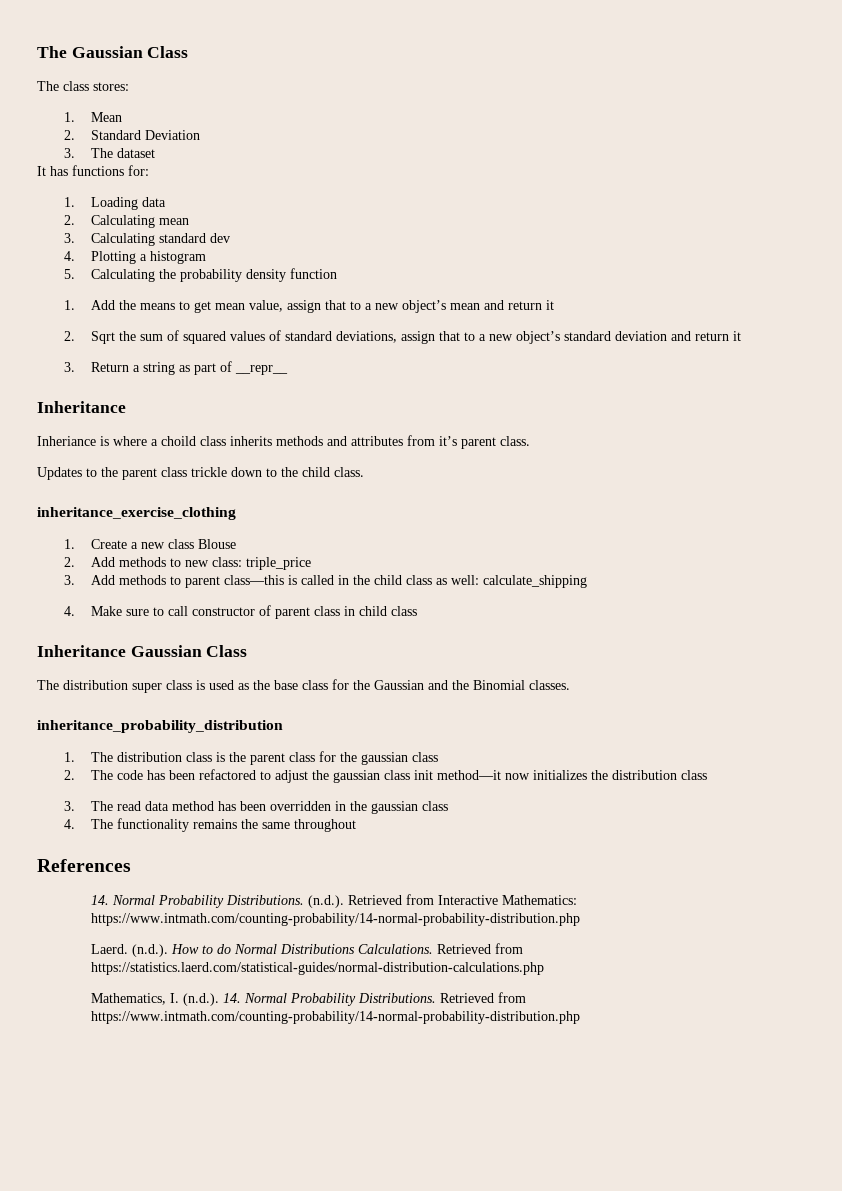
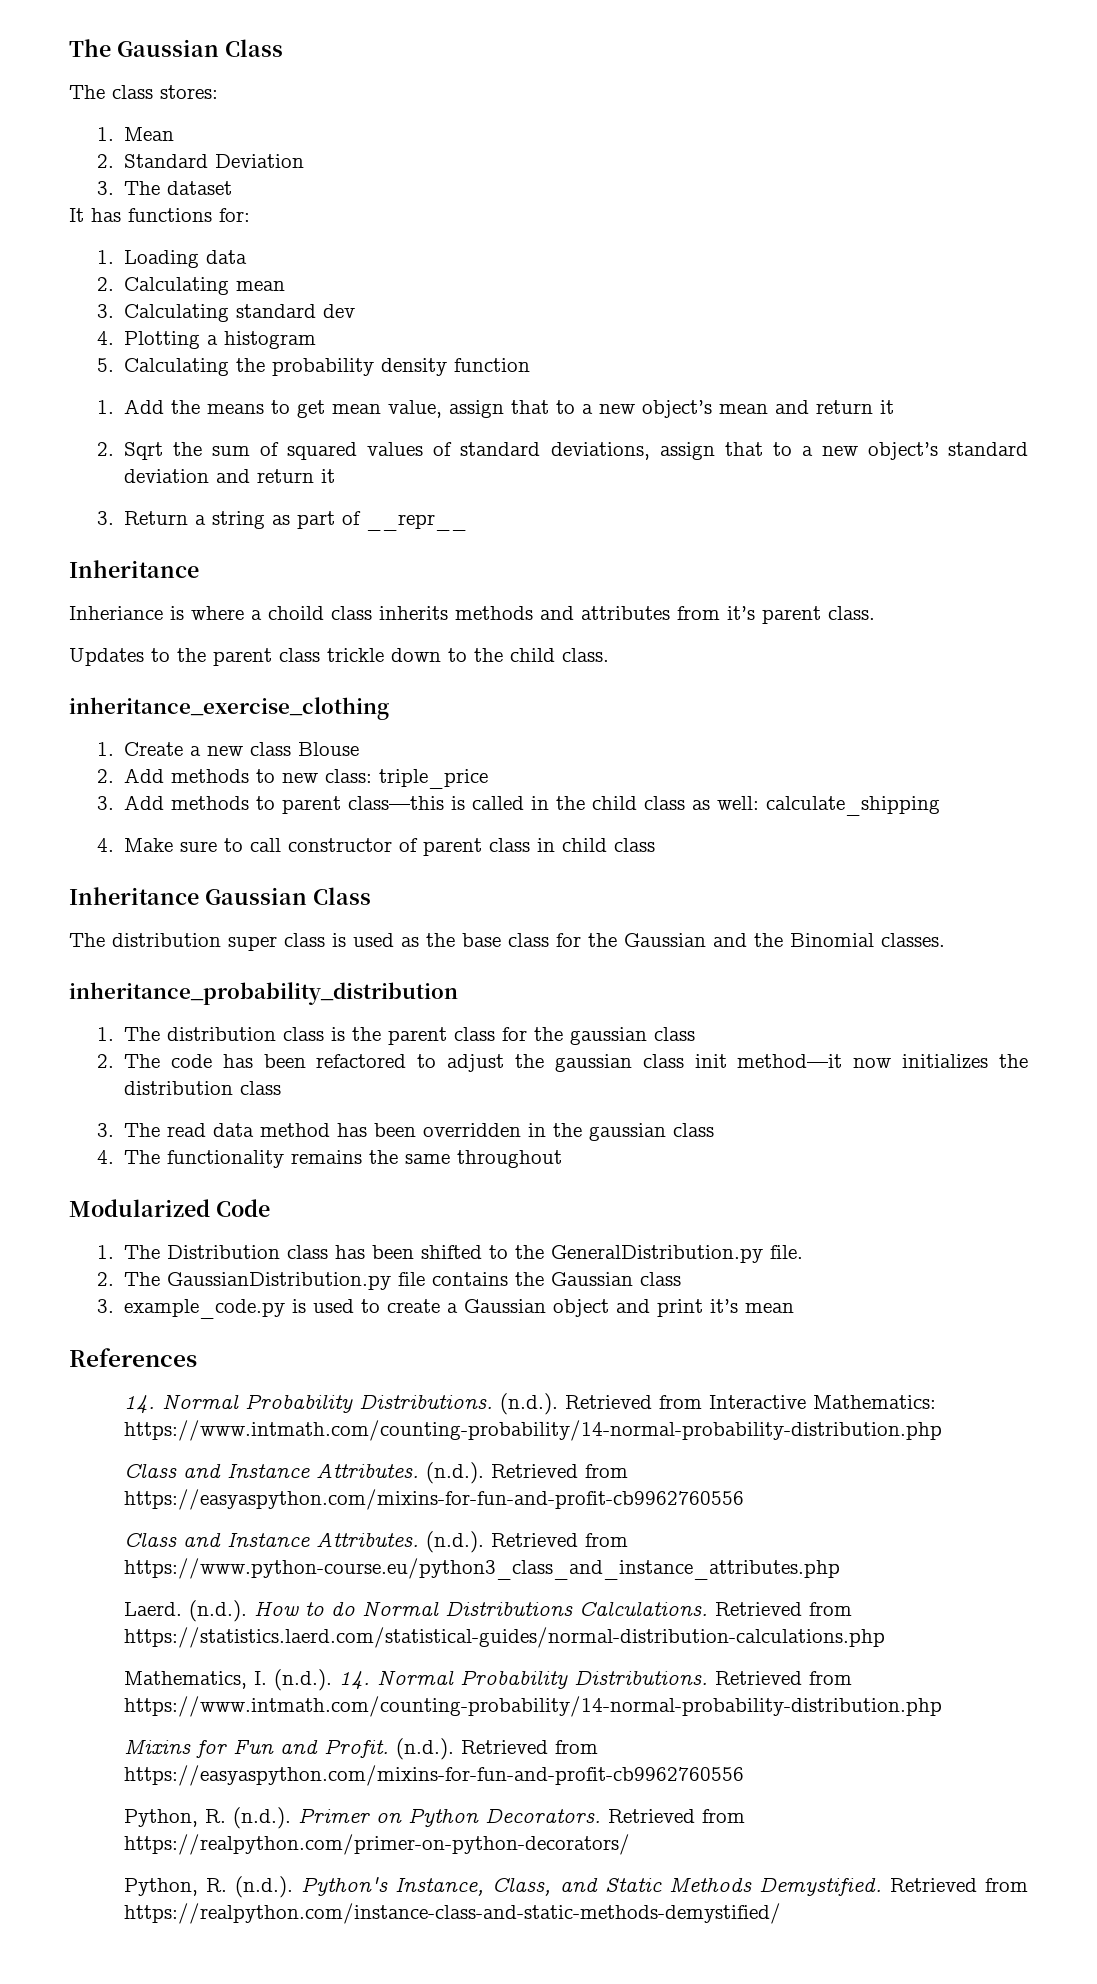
+ Modularized Code
+ 1. The Distribution class has been shifted to the GeneralDistribution.py file.
+ 2. The GaussianDistribution.py file contains the Gaussian class
+ 3. example_code.py is used to create a Gaussian object and print it’s mean
+ Class and Instance Attributes. (n.d.). Retrieved from https://easyaspython.com/mixins-for-fun-and-profit-cb9962760556
+ Class and Instance Attributes. (n.d.). Retrieved from https://www.python-course.eu/python3_class_and_instance_attributes.php
+ Mixins for Fun and Profit. (n.d.). Retrieved from https://easyaspython.com/mixins-for-fun-and-profit-cb9962760556
+ Python, R. (n.d.). Primer on Python Decorators. Retrieved from https://realpython.com/primer-on-python-decorators/
+ Python, R. (n.d.). Python's Instance, Class, and Static Methods Demystified. Retrieved from https://realpython.com/instance-class-and-static-methods-demystified/

